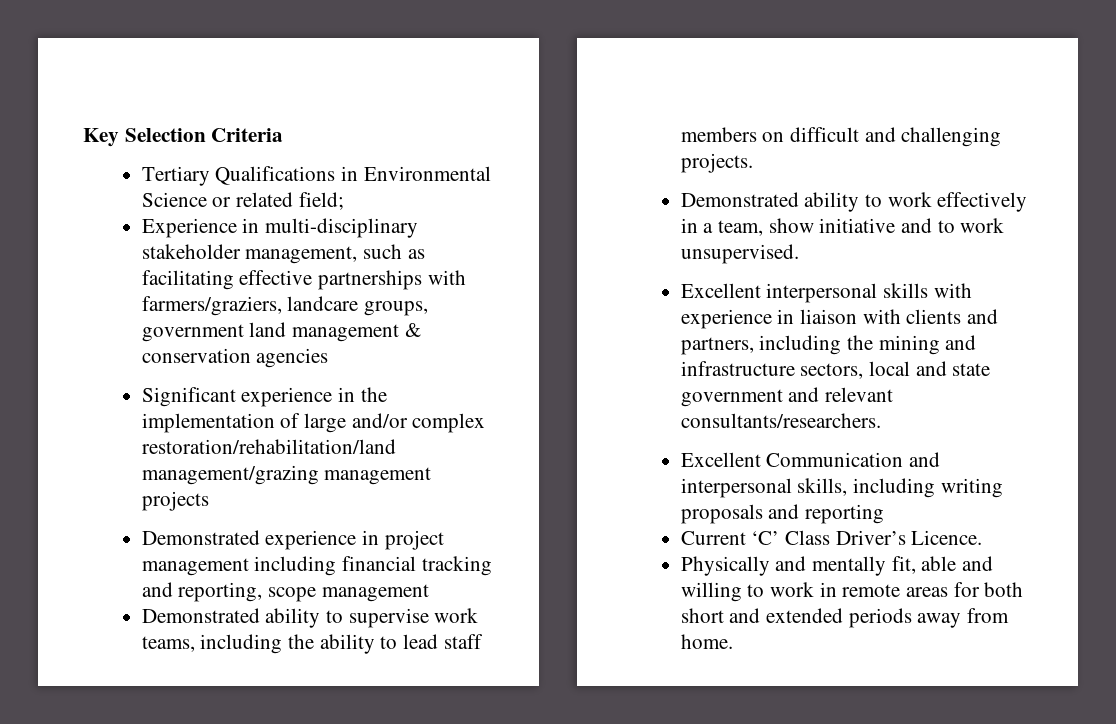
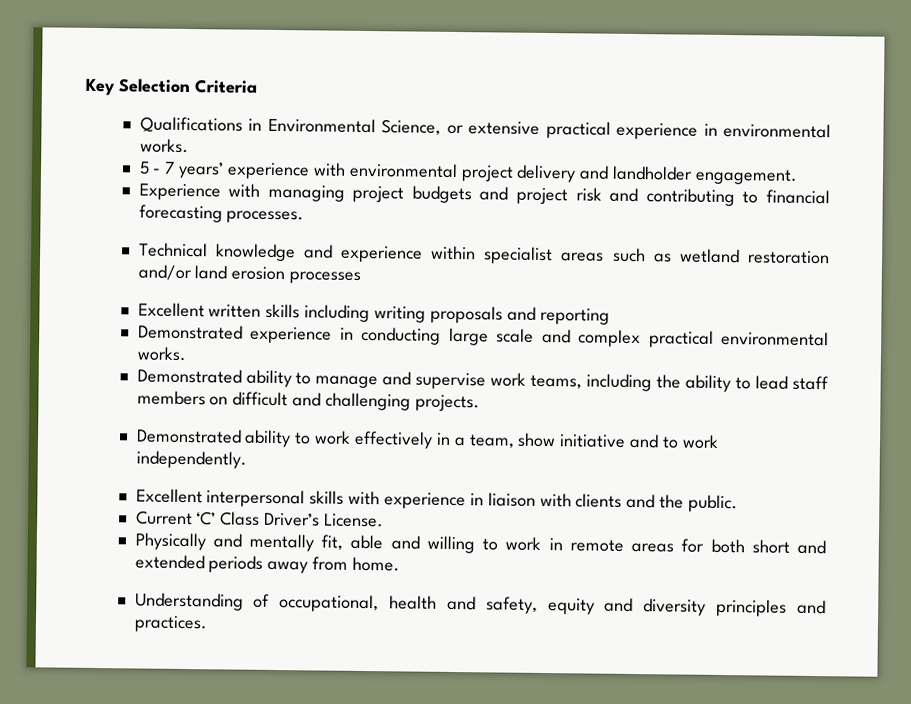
- Tertiary Qualifications in Environmental Science or related field;
- Experience in multi-disciplinary stakeholder management, such as facilitating effective partnerships with farmers/graziers, landcare groups, government land management & conservation agencies
- Significant experience in the implementation of large and/or complex restoration/rehabilitation/land management/grazing management projects
- Demonstrated experience in project management including financial tracking and reporting, scope management
- Demonstrated ability to supervise work teams, including the ability to lead staff members on difficult and challenging projects.
+ Qualifications in Environmental Science, or extensive practical experience in environmental works.
+ 5 - 7 years’ experience with environmental project delivery and landholder engagement.
+ Experience with managing project budgets and project risk and contributing to financial forecasting processes.
+ Technical knowledge and experience within specialist areas such as wetland restoration and/or land erosion processes
+ Excellent written skills including writing proposals and reporting
+ Demonstrated experience in conducting large scale and complex practical environmental works.
+ Demonstrated ability to manage and supervise work teams, including the ability to lead staff members on difficult and challenging projects.
- Demonstrated ability to work effectively in a team, show initiative and to work unsupervised.
+ Demonstrated ability to work effectively in a team, show initiative and to work independently.
- Excellent interpersonal skills with experience in liaison with clients and partners, including the mining and infrastructure sectors, local and state government and relevant consultants/researchers.
- Excellent Communication and interpersonal skills, including writing proposals and reporting
+ Excellent interpersonal skills with experience in liaison with clients and the public.
- Current ‘C’ Class Driver’s Licence.
+ Current ‘C’ Class Driver’s License.
+ Understanding of occupational, health and safety, equity and diversity principles and practices.

